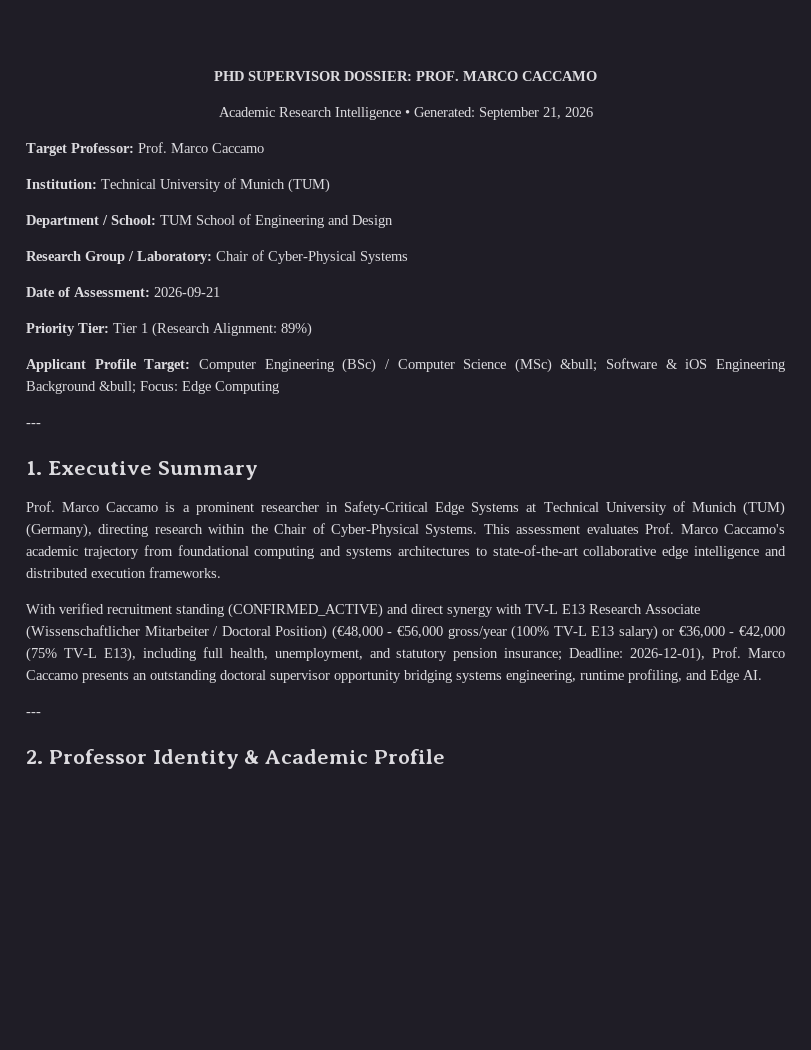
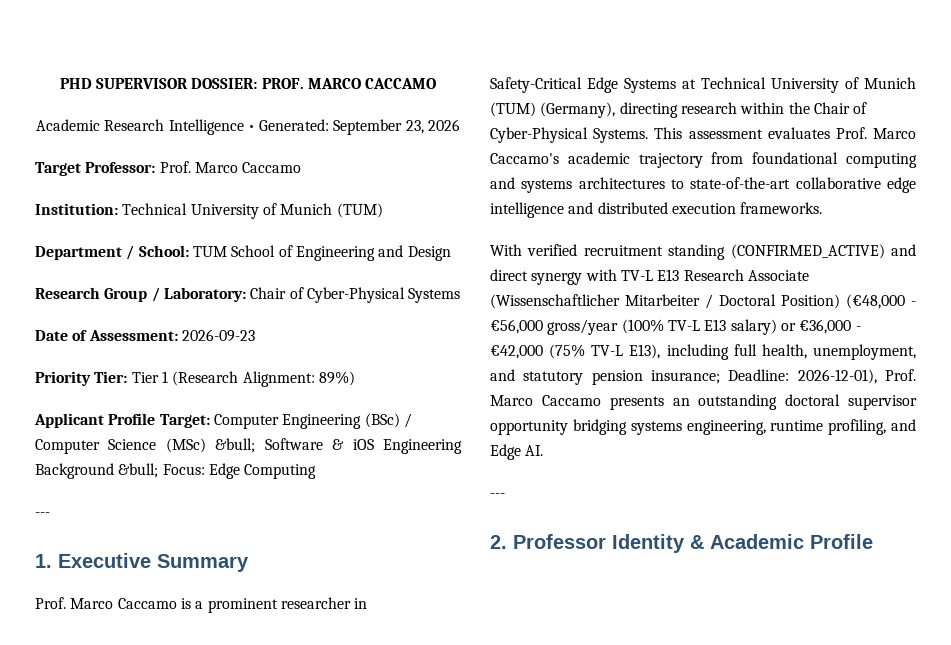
- Academic Research Intelligence • Generated: September 21, 2026
+ Academic Research Intelligence • Generated: September 23, 2026
- Date of Assessment: 2026-09-21
+ Date of Assessment: 2026-09-23

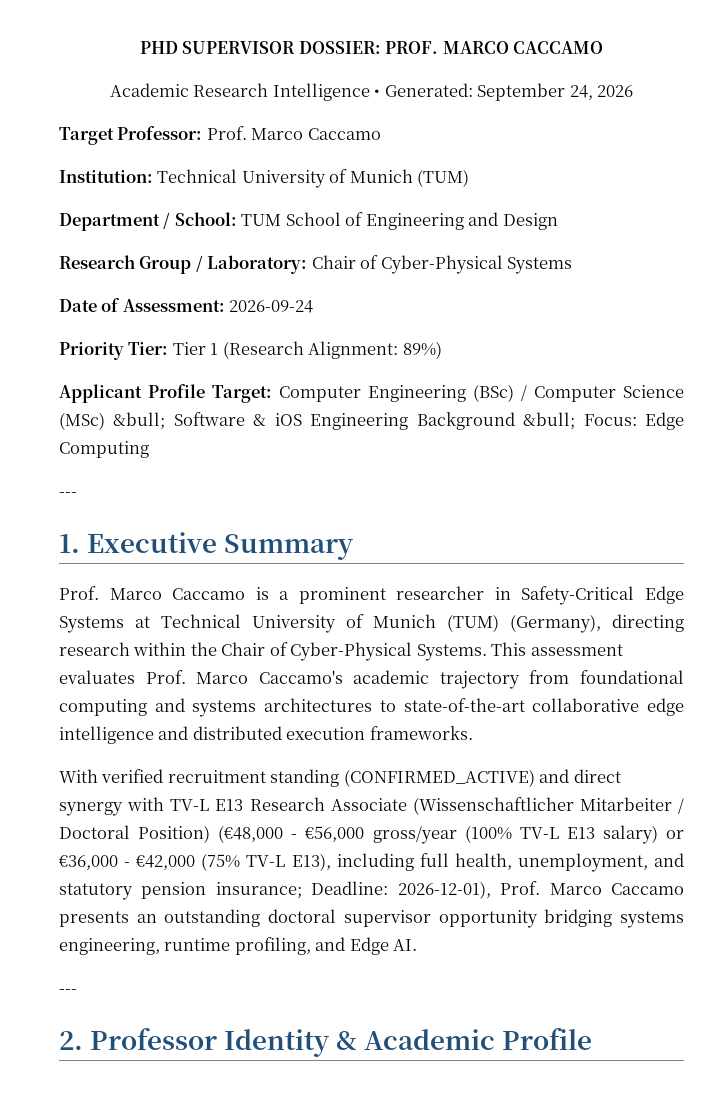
- Academic Research Intelligence • Generated: September 23, 2026
+ Academic Research Intelligence • Generated: September 24, 2026
- Date of Assessment: 2026-09-23
+ Date of Assessment: 2026-09-24

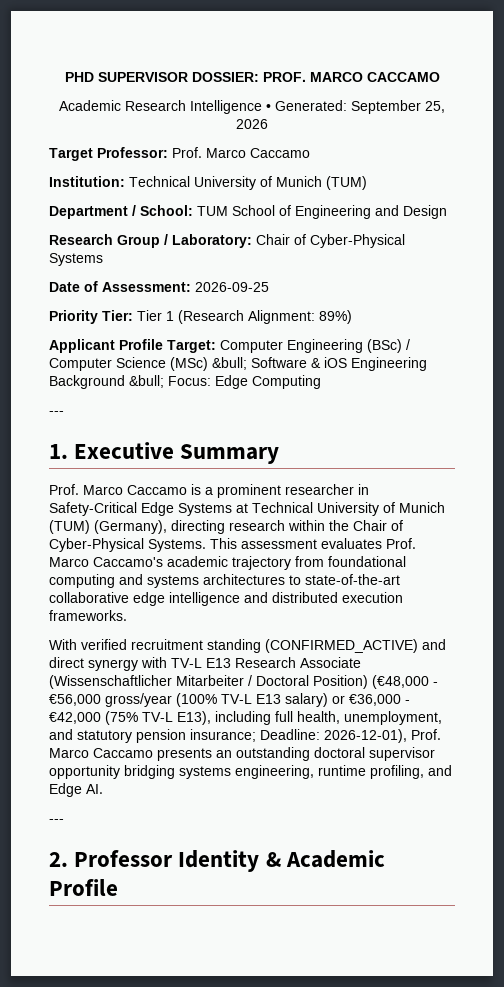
- Academic Research Intelligence • Generated: September 24, 2026
+ Academic Research Intelligence • Generated: September 25, 2026
- Date of Assessment: 2026-09-24
+ Date of Assessment: 2026-09-25

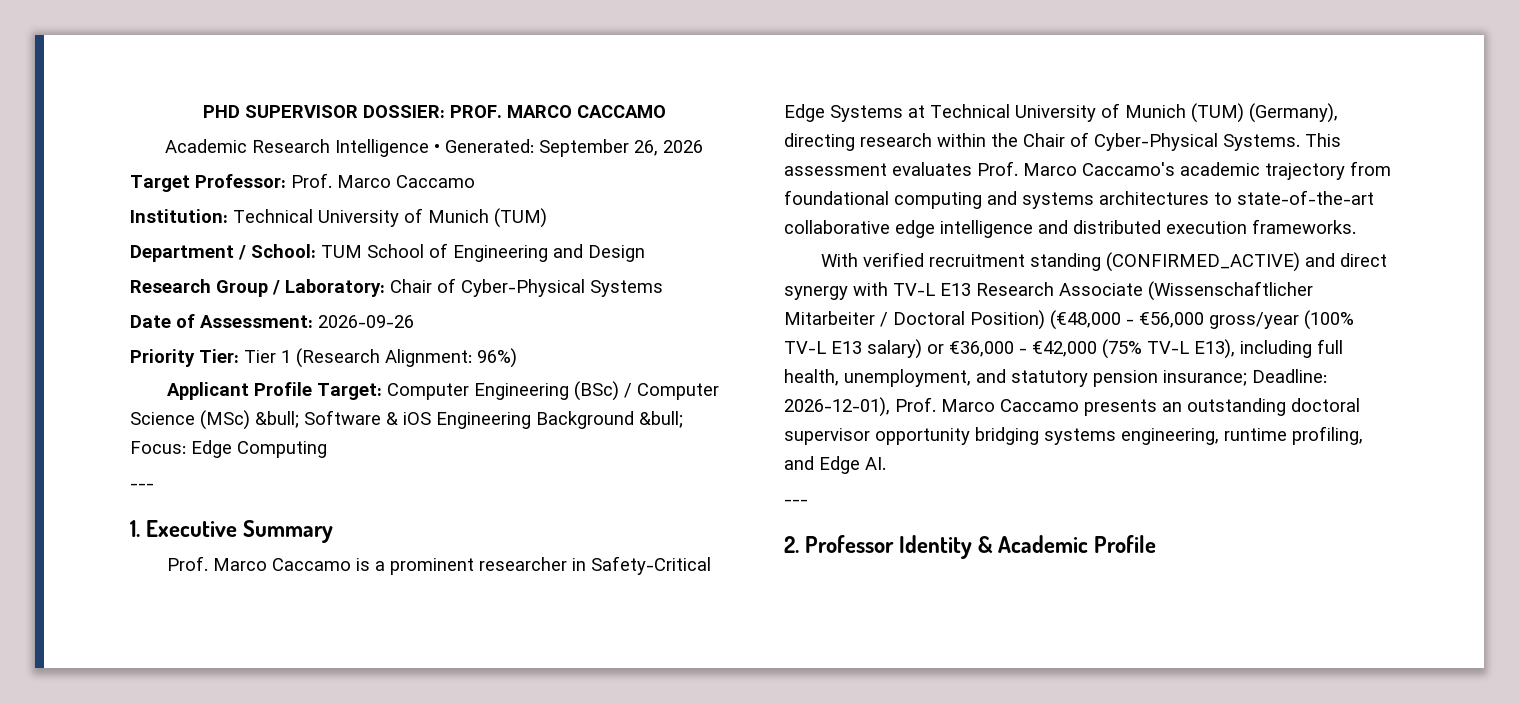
- Academic Research Intelligence • Generated: September 25, 2026
+ Academic Research Intelligence • Generated: September 26, 2026
- Date of Assessment: 2026-09-25
+ Date of Assessment: 2026-09-26
- Priority Tier: Tier 1 (Research Alignment: 89%)
+ Priority Tier: Tier 1 (Research Alignment: 96%)

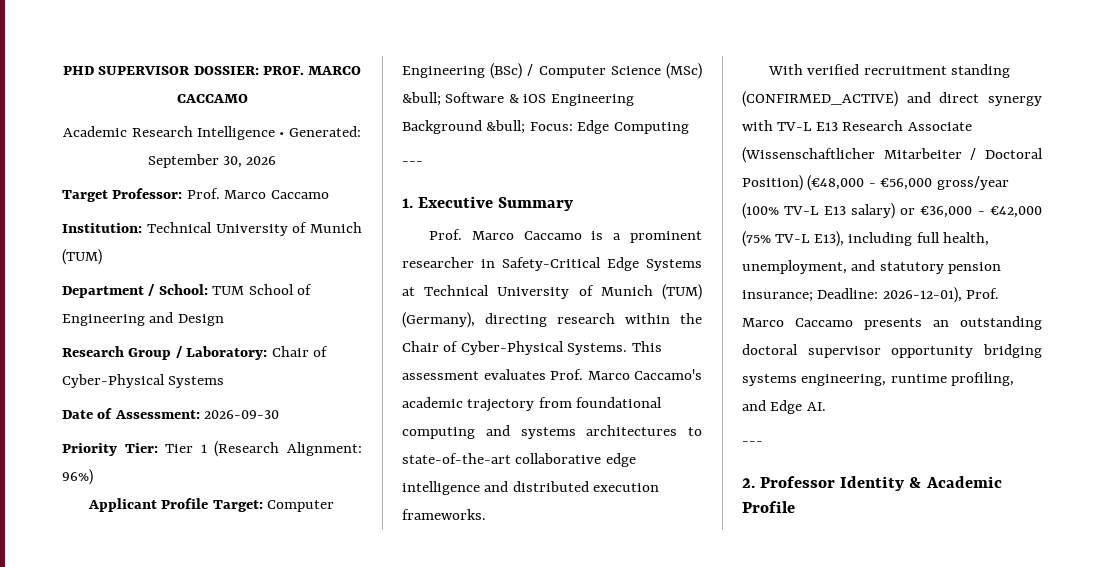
- Academic Research Intelligence • Generated: September 26, 2026
+ Academic Research Intelligence • Generated: September 30, 2026
- Date of Assessment: 2026-09-26
+ Date of Assessment: 2026-09-30

